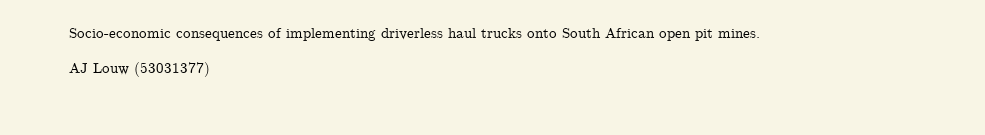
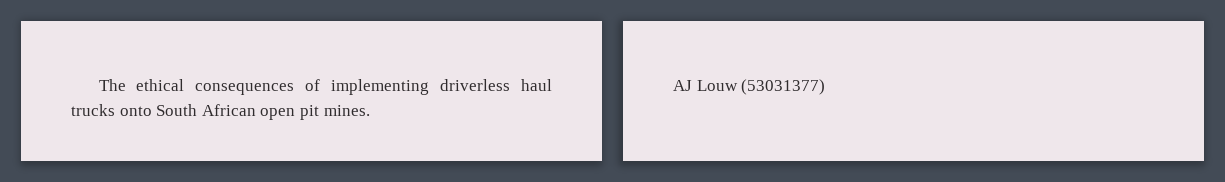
- Socio-economic consequences of implementing driverless haul trucks onto South African open pit mines.
+ The ethical consequences of implementing driverless haul trucks onto South African open pit mines.

